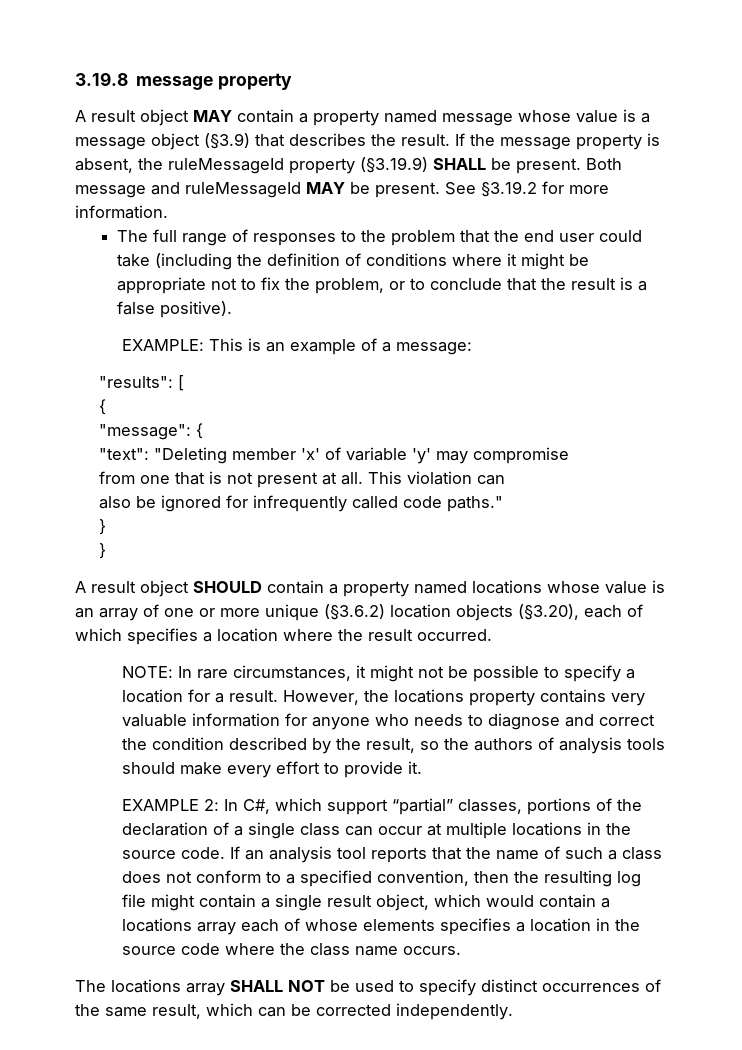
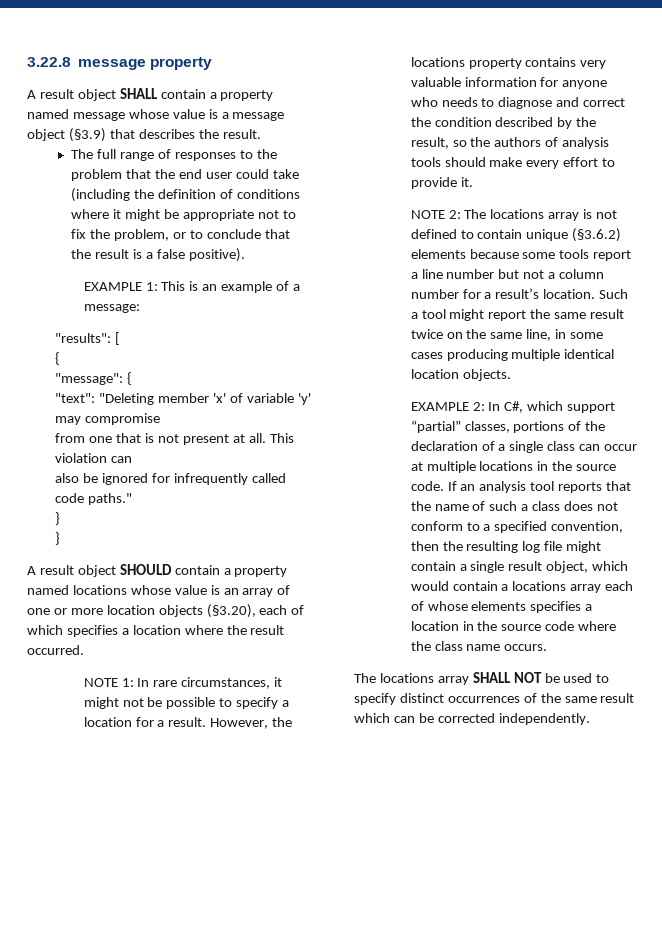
- 3.19.8 message property
+ 3.22.8 message property
- A result object MAY contain a property named message whose value is a message object (§3.9) that describes the result. If the message property is absent, the ruleMessageId property (§3.19.9) SHALL be present. Both message and ruleMessageId MAY be present. See §3.19.2 for more information.
+ A result object SHALL contain a property named message whose value is a message object (§3.9) that describes the result.
- EXAMPLE: This is an example of a message:
+ EXAMPLE 1: This is an example of a message:
- A result object SHOULD contain a property named locations whose value is an array of one or more unique (§3.6.2) location objects (§3.20), each of which specifies a location where the result occurred.
+ A result object SHOULD contain a property named locations whose value is an array of one or more location objects (§3.20), each of which specifies a location where the result occurred.
- NOTE: In rare circumstances, it might not be possible to specify a location for a result.
+ NOTE 1: In rare circumstances, it might not be possible to specify a location for a result.
+ NOTE 2: The locations array is not defined to contain unique (§3.6.2) elements because some tools report a line number but not a column number for a result’s location. Such a tool might report the same result twice on the same line, in some cases producing multiple identical location objects.
- The locations array SHALL NOT be used to specify distinct occurrences of the same result, which can be corrected independently.
+ The locations array SHALL NOT be used to specify distinct occurrences of the same result which can be corrected independently.

